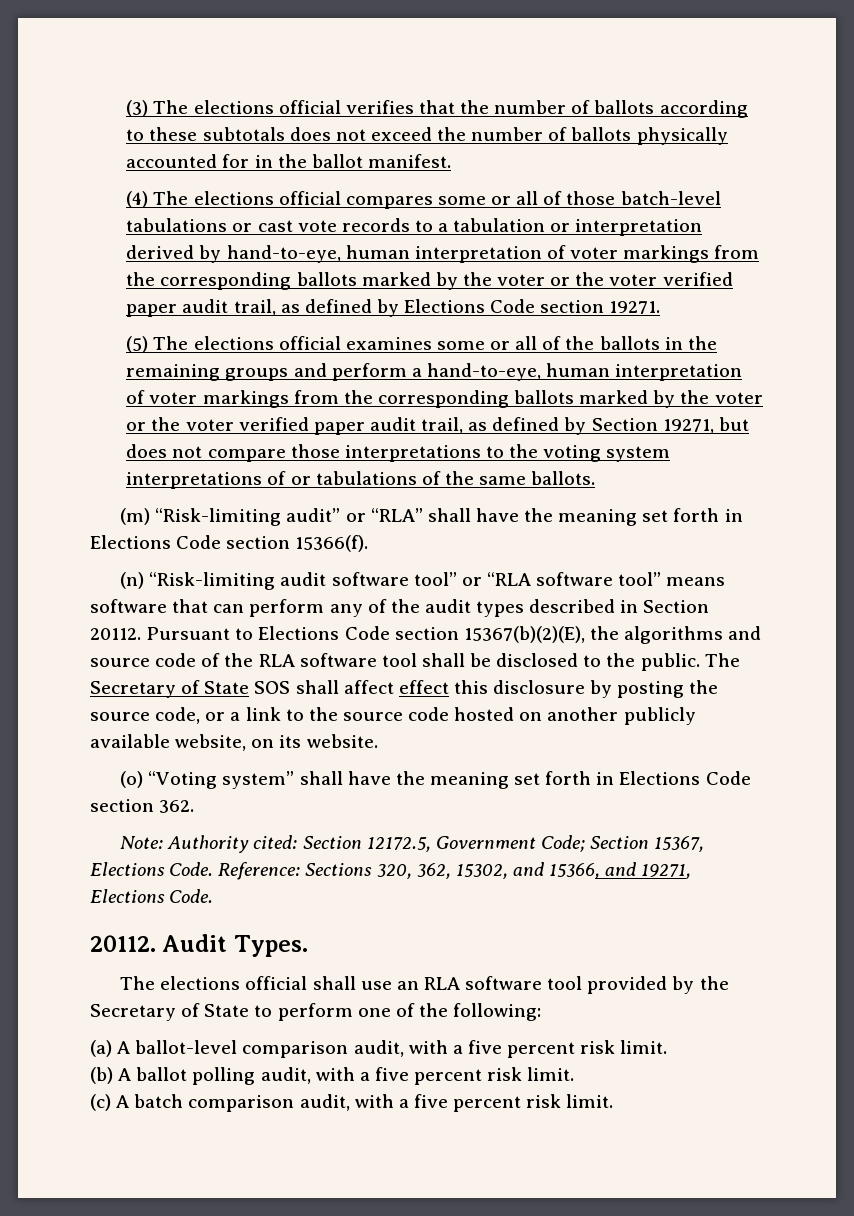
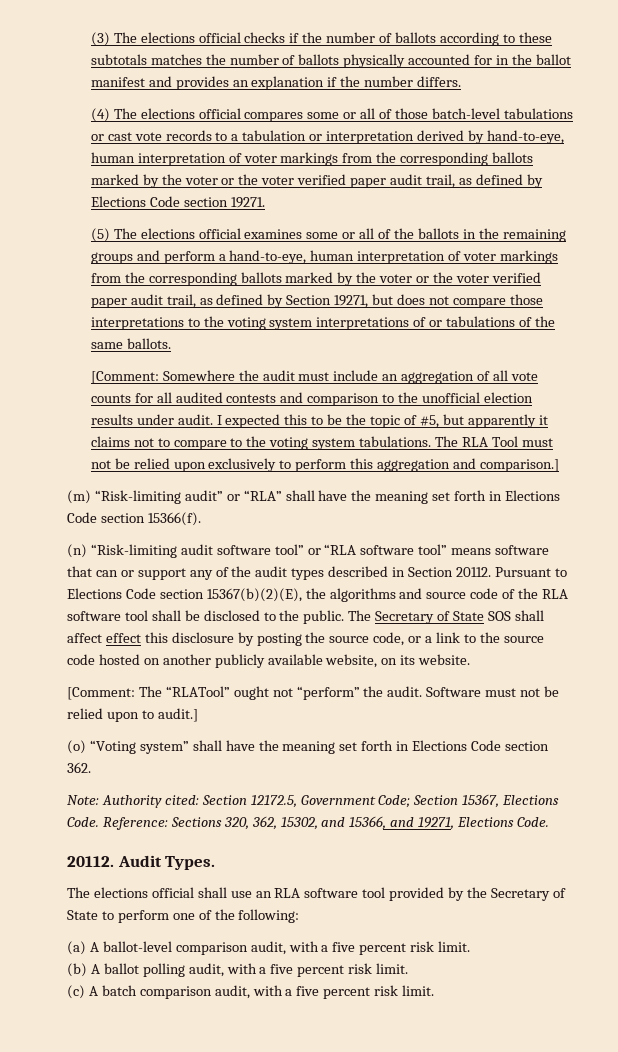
- (3) The elections official verifies that the number of ballots according to these subtotals does not exceed the number of ballots physically accounted for in the ballot manifest.
+ (3) The elections official checks if the number of ballots according to these subtotals matches the number of ballots physically accounted for in the ballot manifest and provides an explanation if the number differs.
+ [Comment: Somewhere the audit must include an aggregation of all vote counts for all audited contests and comparison to the unofficial election results under audit. I expected this to be the topic of #5, but apparently it claims not to compare to the voting system tabulations. The RLA Tool must not be relied upon exclusively to perform this aggregation and comparison.]
- (n) “Risk-limiting audit software tool” or “RLA software tool” means software that can perform any of the audit types described in Section 20112.
+ (n) “Risk-limiting audit software tool” or “RLA software tool” means software that can or support any of the audit types described in Section 20112.
+ [Comment: The “RLATool” ought not “perform” the audit. Software must not be relied upon to audit.]

